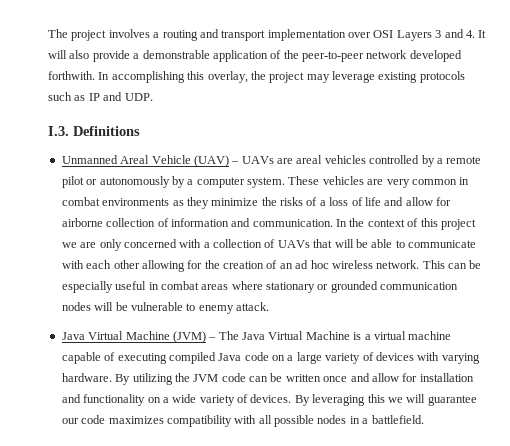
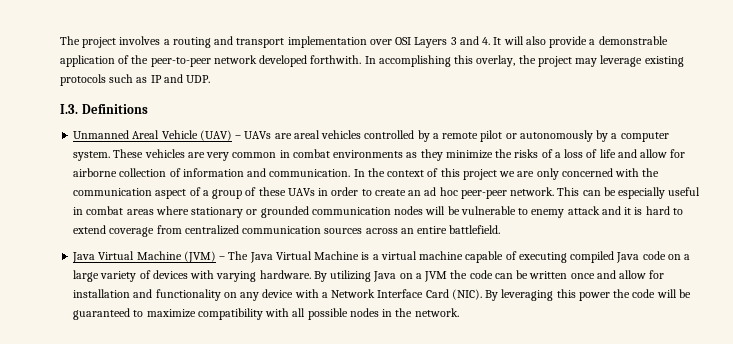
- In the context of this project we are only concerned with a collection of UAVs that will be able to communicate with each other allowing for the creation of an ad hoc wireless network.
+ In the context of this project we are only concerned with the communication aspect of a group of these UAVs in order to create an ad hoc peer-peer network.
- This can be especially useful in combat areas where stationary or grounded communication nodes will be vulnerable to enemy attack.
+ This can be especially useful in combat areas where stationary or grounded communication nodes will be vulnerable to enemy attack and it is hard to extend coverage from centralized communication sources across an entire battlefield.
- By utilizing the JVM code can be written once and allow for installation and functionality on a wide variety of devices. By leveraging this we will guarantee our code maximizes compatibility with all possible nodes in a battlefield.
+ By utilizing Java on a JVM the code can be written once and allow for installation and functionality on any device with a Network Interface Card (NIC). By leveraging this power the code will be guaranteed to maximize compatibility with all possible nodes in the network.

